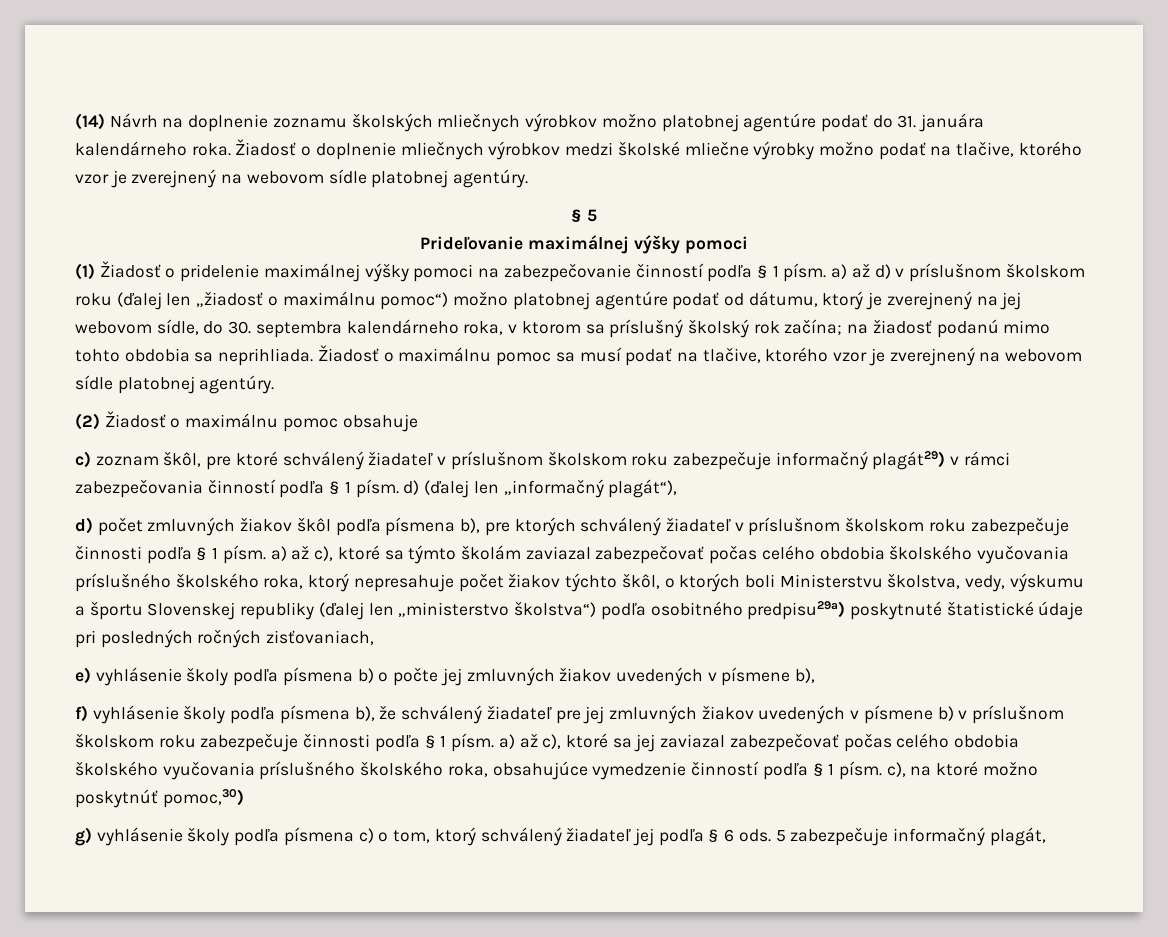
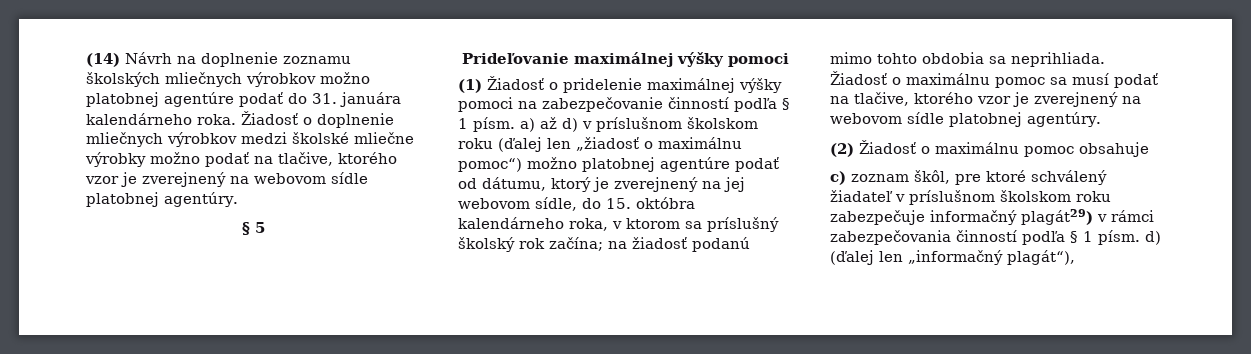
- (1) Žiadosť o pridelenie maximálnej výšky pomoci na zabezpečovanie činností podľa § 1 písm. a) až d) v príslušnom školskom roku (ďalej len „žiadosť o maximálnu pomoc“) možno platobnej agentúre podať od dátumu, ktorý je zverejnený na jej webovom sídle, do 30. septembra kalendárneho roka, v ktorom sa príslušný školský rok začína; na žiadosť podanú mimo tohto obdobia sa neprihliada.
+ (1) Žiadosť o pridelenie maximálnej výšky pomoci na zabezpečovanie činností podľa § 1 písm. a) až d) v príslušnom školskom roku (ďalej len „žiadosť o maximálnu pomoc“) možno platobnej agentúre podať od dátumu, ktorý je zverejnený na jej webovom sídle, do 15. októbra kalendárneho roka, v ktorom sa príslušný školský rok začína; na žiadosť podanú mimo tohto obdobia sa neprihliada.
- d) počet zmluvných žiakov škôl podľa písmena b), pre ktorých schválený žiadateľ v príslušnom školskom roku zabezpečuje činnosti podľa § 1 písm. a) až c), ktoré sa týmto školám zaviazal zabezpečovať počas celého obdobia školského vyučovania príslušného školského roka, ktorý nepresahuje počet žiakov týchto škôl, o ktorých boli Ministerstvu školstva, vedy, výskumu a športu Slovenskej republiky (ďalej len „ministerstvo školstva“) podľa osobitného predpisu29a) poskytnuté štatistické údaje pri posledných ročných zisťovaniach,
- e) vyhlásenie školy podľa písmena b) o počte jej zmluvných žiakov uvedených v písmene b),
- f) vyhlásenie školy podľa písmena b), že schválený žiadateľ pre jej zmluvných žiakov uvedených v písmene b) v príslušnom školskom roku zabezpečuje činnosti podľa § 1 písm. a) až c), ktoré sa jej zaviazal zabezpečovať počas celého obdobia školského vyučovania príslušného školského roka, obsahujúce vymedzenie činností podľa § 1 písm. c), na ktoré možno poskytnúť pomoc,30)
- g) vyhlásenie školy podľa písmena c) o tom, ktorý schválený žiadateľ jej podľa § 6 ods. 5 zabezpečuje informačný plagát,

